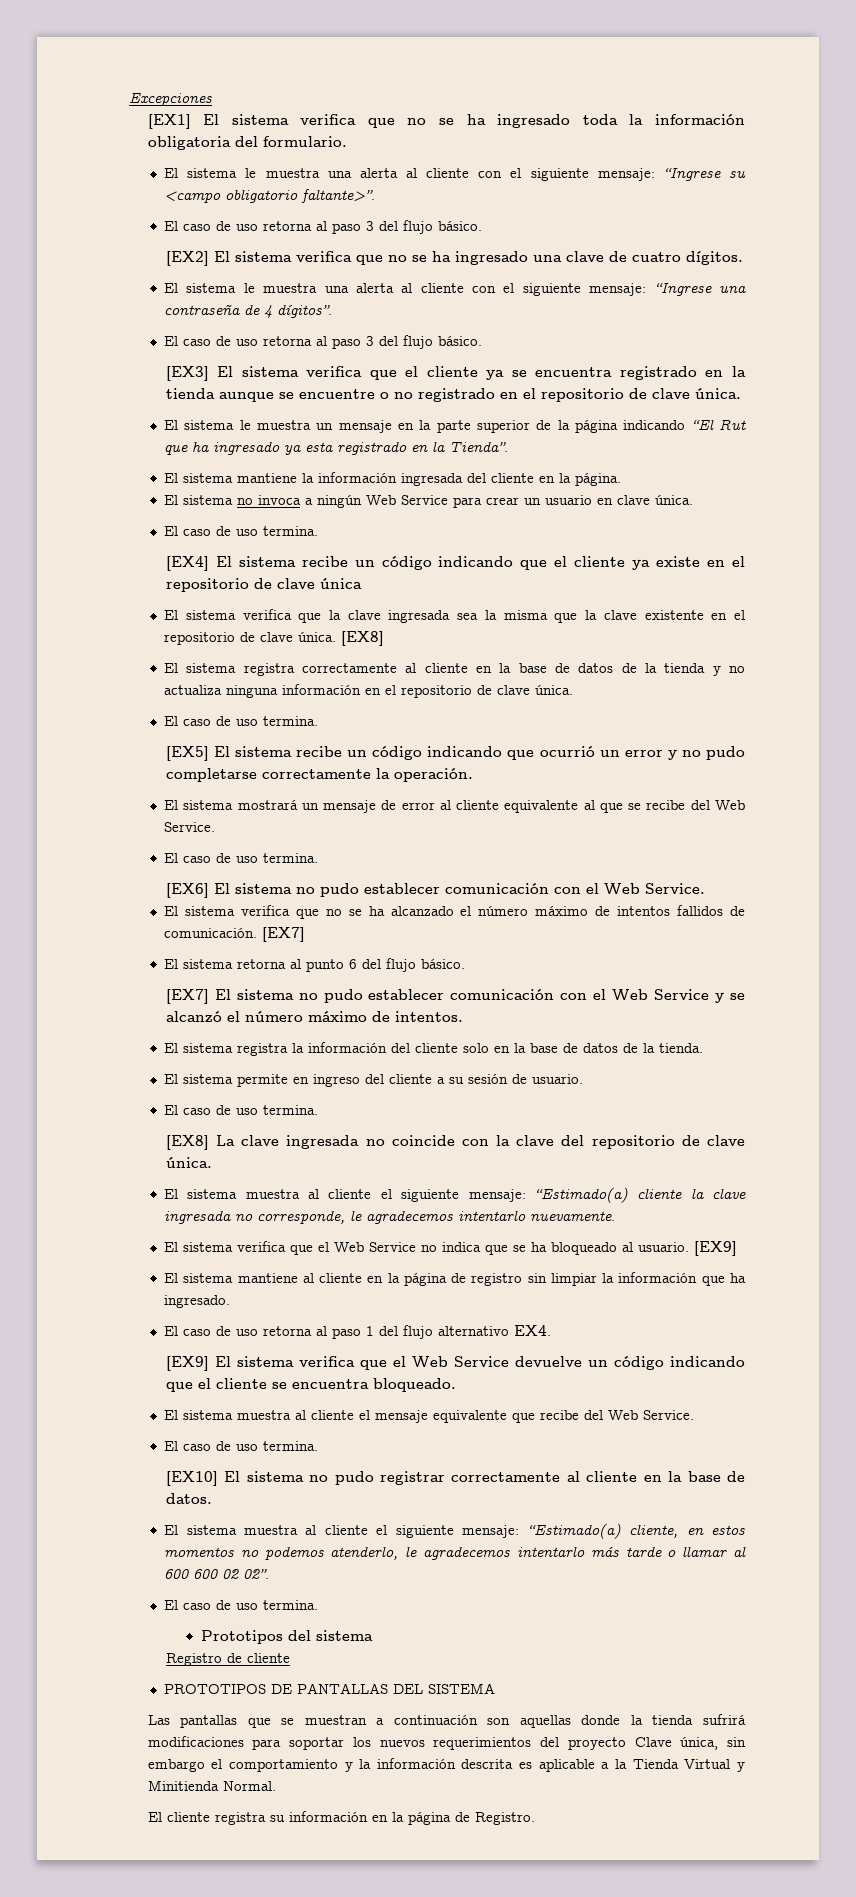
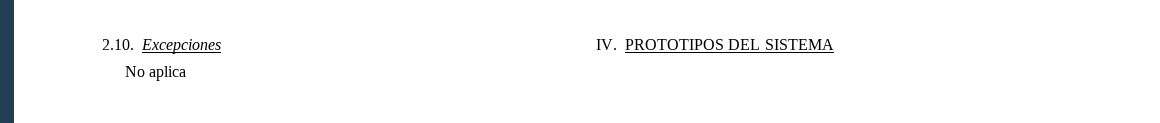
- Excepciones
+ 2.10. Excepciones
- [EX1] El sistema verifica que no se ha ingresado toda la información obligatoria del formulario.
- El sistema le muestra una alerta al cliente con el siguiente mensaje: “Ingrese su <campo obligatorio faltante>”.
- El caso de uso retorna al paso 3 del flujo básico.
- [EX2] El sistema verifica que no se ha ingresado una clave de cuatro dígitos.
- El sistema le muestra una alerta al cliente con el siguiente mensaje: “Ingrese una contraseña de 4 dígitos”.
- El caso de uso retorna al paso 3 del flujo básico.
- [EX3] El sistema verifica que el cliente ya se encuentra registrado en la tienda aunque se encuentre o no registrado en el repositorio de clave única.
- El sistema le muestra un mensaje en la parte superior de la página indicando “El Rut que ha ingresado ya esta registrado en la Tienda”.
- El sistema mantiene la información ingresada del cliente en la página.
- El sistema no invoca a ningún Web Service para crear un usuario en clave única.
- El caso de uso termina.
- [EX4] El sistema recibe un código indicando que el cliente ya existe en el repositorio de clave única
- El sistema verifica que la clave ingresada sea la misma que la clave existente en el repositorio de clave única. [EX8]
- El sistema registra correctamente al cliente en la base de datos de la tienda y no actualiza ninguna información en el repositorio de clave única.
- El caso de uso termina.
- [EX5] El sistema recibe un código indicando que ocurrió un error y no pudo completarse correctamente la operación.
- El sistema mostrará un mensaje de error al cliente equivalente al que se recibe del Web Service.
- El caso de uso termina.
- [EX6] El sistema no pudo establecer comunicación con el Web Service.
- El sistema verifica que no se ha alcanzado el número máximo de intentos fallidos de comunicación. [EX7]
- El sistema retorna al punto 6 del flujo básico.
- [EX7] El sistema no pudo establecer comunicación con el Web Service y se alcanzó el número máximo de intentos.
- El sistema registra la información del cliente solo en la base de datos de la tienda.
- El sistema permite en ingreso del cliente a su sesión de usuario.
- El caso de uso termina.
- [EX8] La clave ingresada no coincide con la clave del repositorio de clave única.
- El sistema muestra al cliente el siguiente mensaje: “Estimado(a) cliente la clave ingresada no corresponde, le agradecemos intentarlo nuevamente.
- El sistema verifica que el Web Service no indica que se ha bloqueado al usuario. [EX9]
- El sistema mantiene al cliente en la página de registro sin limpiar la información que ha ingresado.
- El caso de uso retorna al paso 1 del flujo alternativo EX4.
- [EX9] El sistema verifica que el Web Service devuelve un código indicando que el cliente se encuentra bloqueado.
- El sistema muestra al cliente el mensaje equivalente que recibe del Web Service.
- El caso de uso termina.
- [EX10] El sistema no pudo registrar correctamente al cliente en la base de datos.
- El sistema muestra al cliente el siguiente mensaje: “Estimado(a) cliente, en estos momentos no podemos atenderlo, le agradecemos intentarlo más tarde o llamar al 600 600 02 02”.
- El caso de uso termina.
- Prototipos del sistema
- Registro de cliente
- PROTOTIPOS DE PANTALLAS DEL SISTEMA
- Las pantallas que se muestran a continuación son aquellas donde la tienda sufrirá modificaciones para soportar los nuevos requerimientos del proyecto Clave única, sin embargo el comportamiento y la información descrita es aplicable a la Tienda Virtual y Minitienda Normal.
- El cliente registra su información en la página de Registro.
+ No aplica
+ IV. PROTOTIPOS DEL SISTEMA

